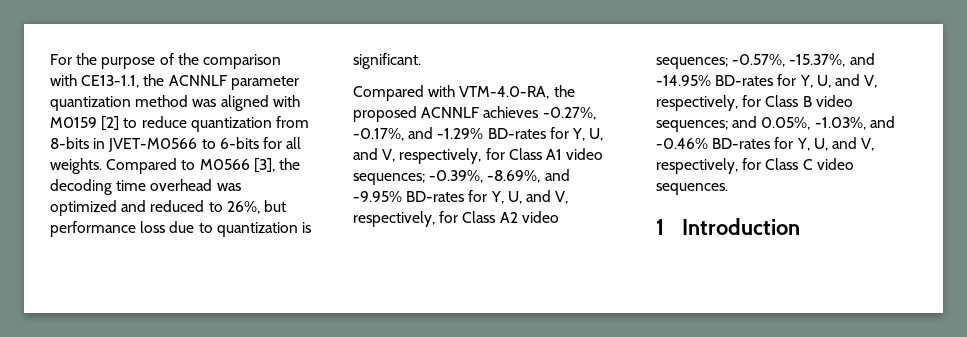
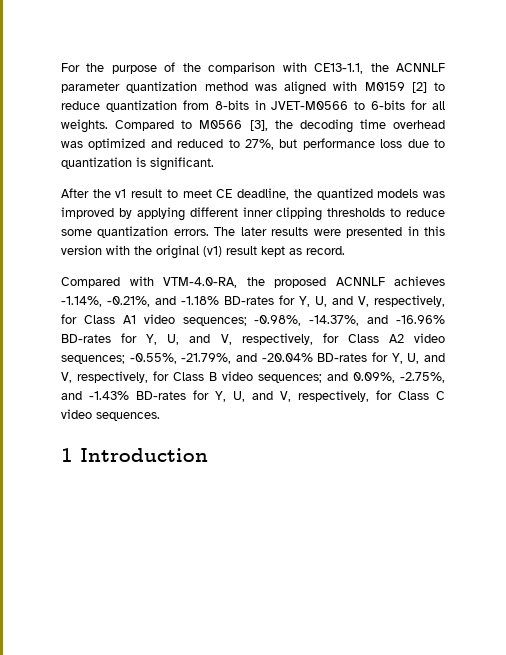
- Compared to M0566 [3], the decoding time overhead was optimized and reduced to 26%, but performance loss due to quantization is significant.
+ Compared to M0566 [3], the decoding time overhead was optimized and reduced to 27%, but performance loss due to quantization is significant.
+ After the v1 result to meet CE deadline, the quantized models was improved by applying different inner clipping thresholds to reduce some quantization errors. The later results were presented in this version with the original (v1) result kept as record.
- Compared with VTM-4.0-RA, the proposed ACNNLF achieves -0.27%, -0.17%, and -1.29% BD-rates for Y, U, and V, respectively, for Class A1 video sequences; -0.39%, -8.69%, and -9.95% BD-rates for Y, U, and V, respectively, for Class A2 video sequences; -0.57%, -15.37%, and -14.95% BD-rates for Y, U, and V, respectively, for Class B video sequences; and 0.05%, -1.03%, and -0.46% BD-rates for Y, U, and V, respectively, for Class C video sequences.
+ Compared with VTM-4.0-RA, the proposed ACNNLF achieves -1.14%, -0.21%, and -1.18% BD-rates for Y, U, and V, respectively, for Class A1 video sequences; -0.98%, -14.37%, and -16.96% BD-rates for Y, U, and V, respectively, for Class A2 video sequences; -0.55%, -21.79%, and -20.04% BD-rates for Y, U, and V, respectively, for Class B video sequences; and 0.09%, -2.75%, and -1.43% BD-rates for Y, U, and V, respectively, for Class C video sequences.

